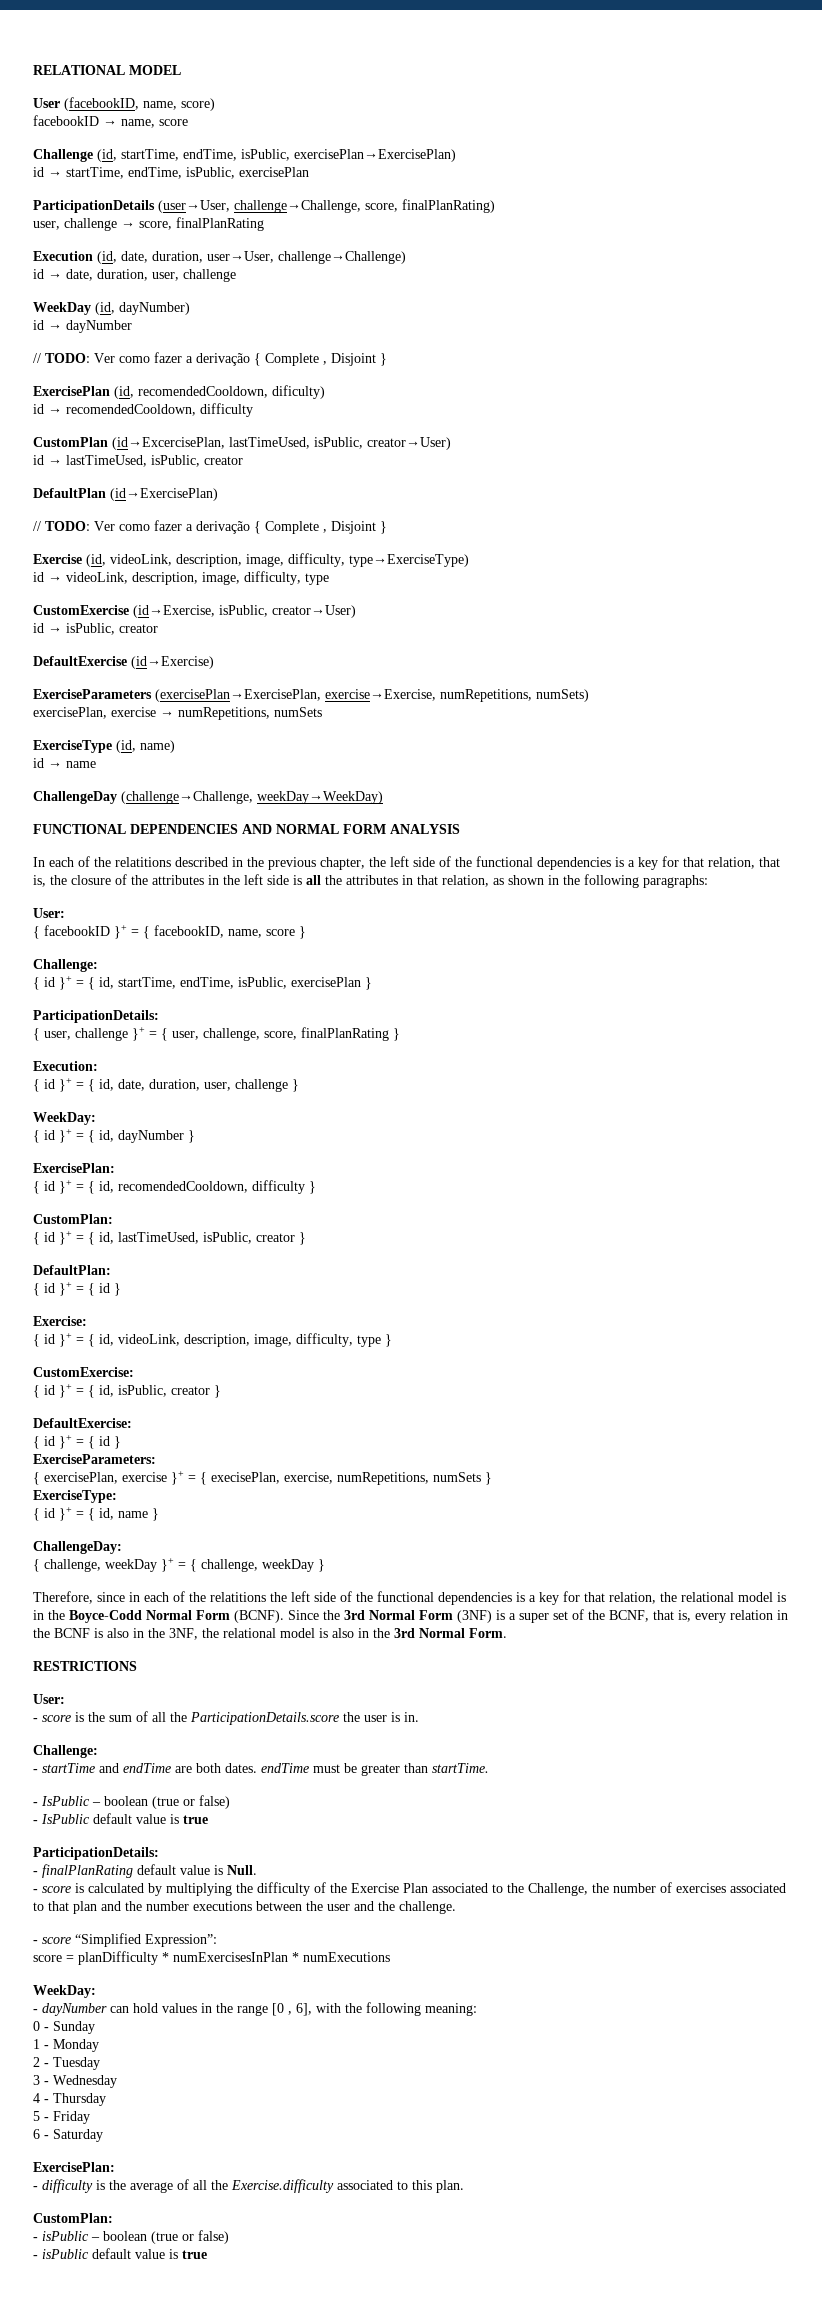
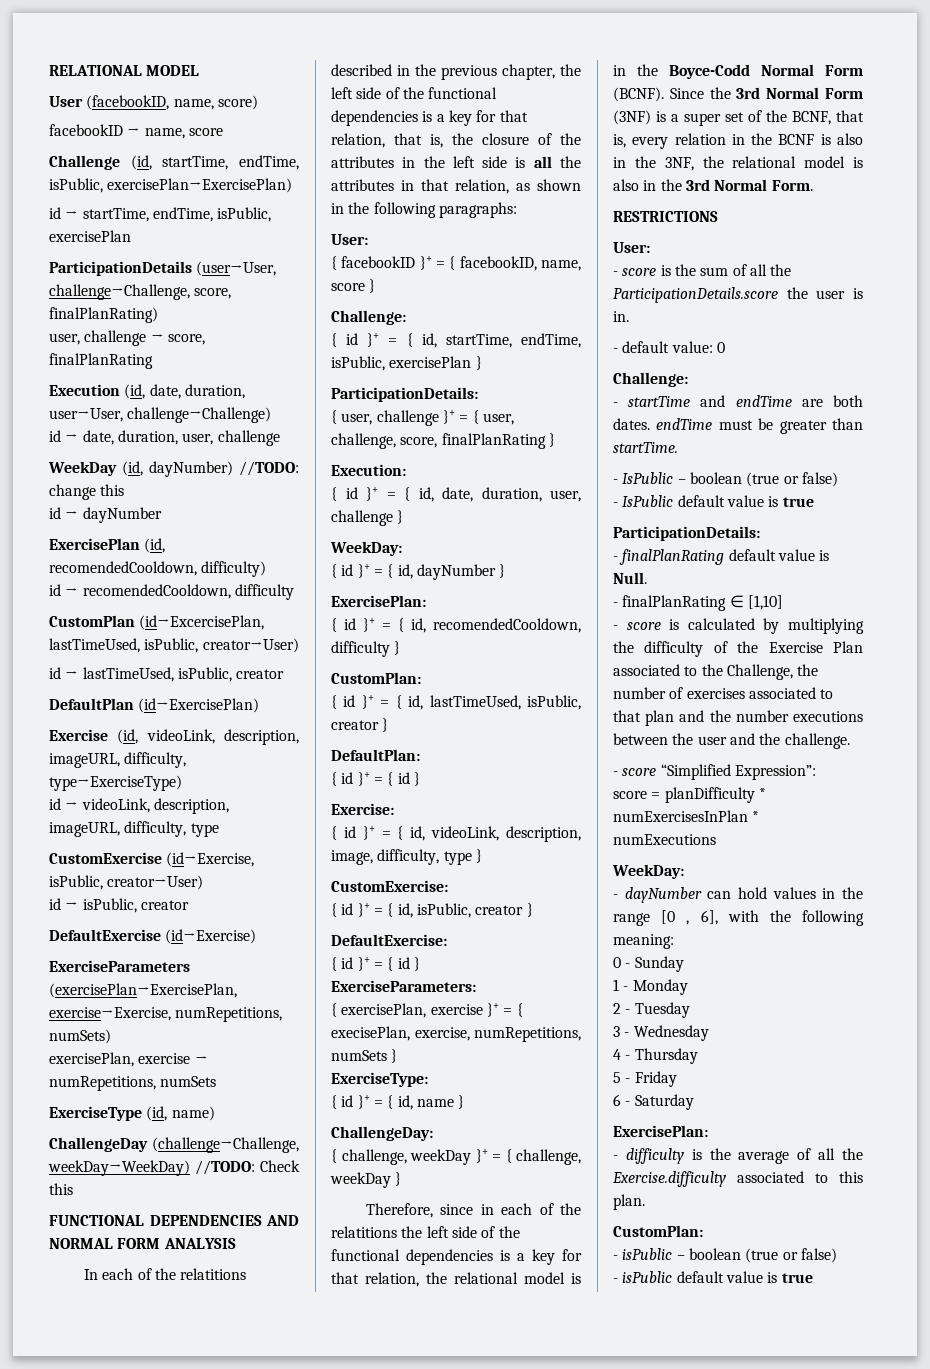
- WeekDay (id, dayNumber)
+ WeekDay (id, dayNumber) //TODO: change this
  id → dayNumber
- // TODO: Ver como fazer a derivação { Complete , Disjoint }
- ExercisePlan (id, recomendedCooldown, dificulty)
+ ExercisePlan (id, recomendedCooldown, difficulty)
  DefaultPlan (id→ExercisePlan)
- // TODO: Ver como fazer a derivação { Complete , Disjoint }
- Exercise (id, videoLink, description, image, difficulty, type→ExerciseType)
+ Exercise (id, videoLink, description, imageURL, difficulty, type→ExerciseType)
- id → videoLink, description, image, difficulty, type
+ id → videoLink, description, imageURL, difficulty, type
- id → name
- ChallengeDay (challenge→Challenge, weekDay→WeekDay)
+ ChallengeDay (challenge→Challenge, weekDay→WeekDay) //TODO: Check this
+ - default value: 0
+ - finalPlanRating ∈ [1,10]

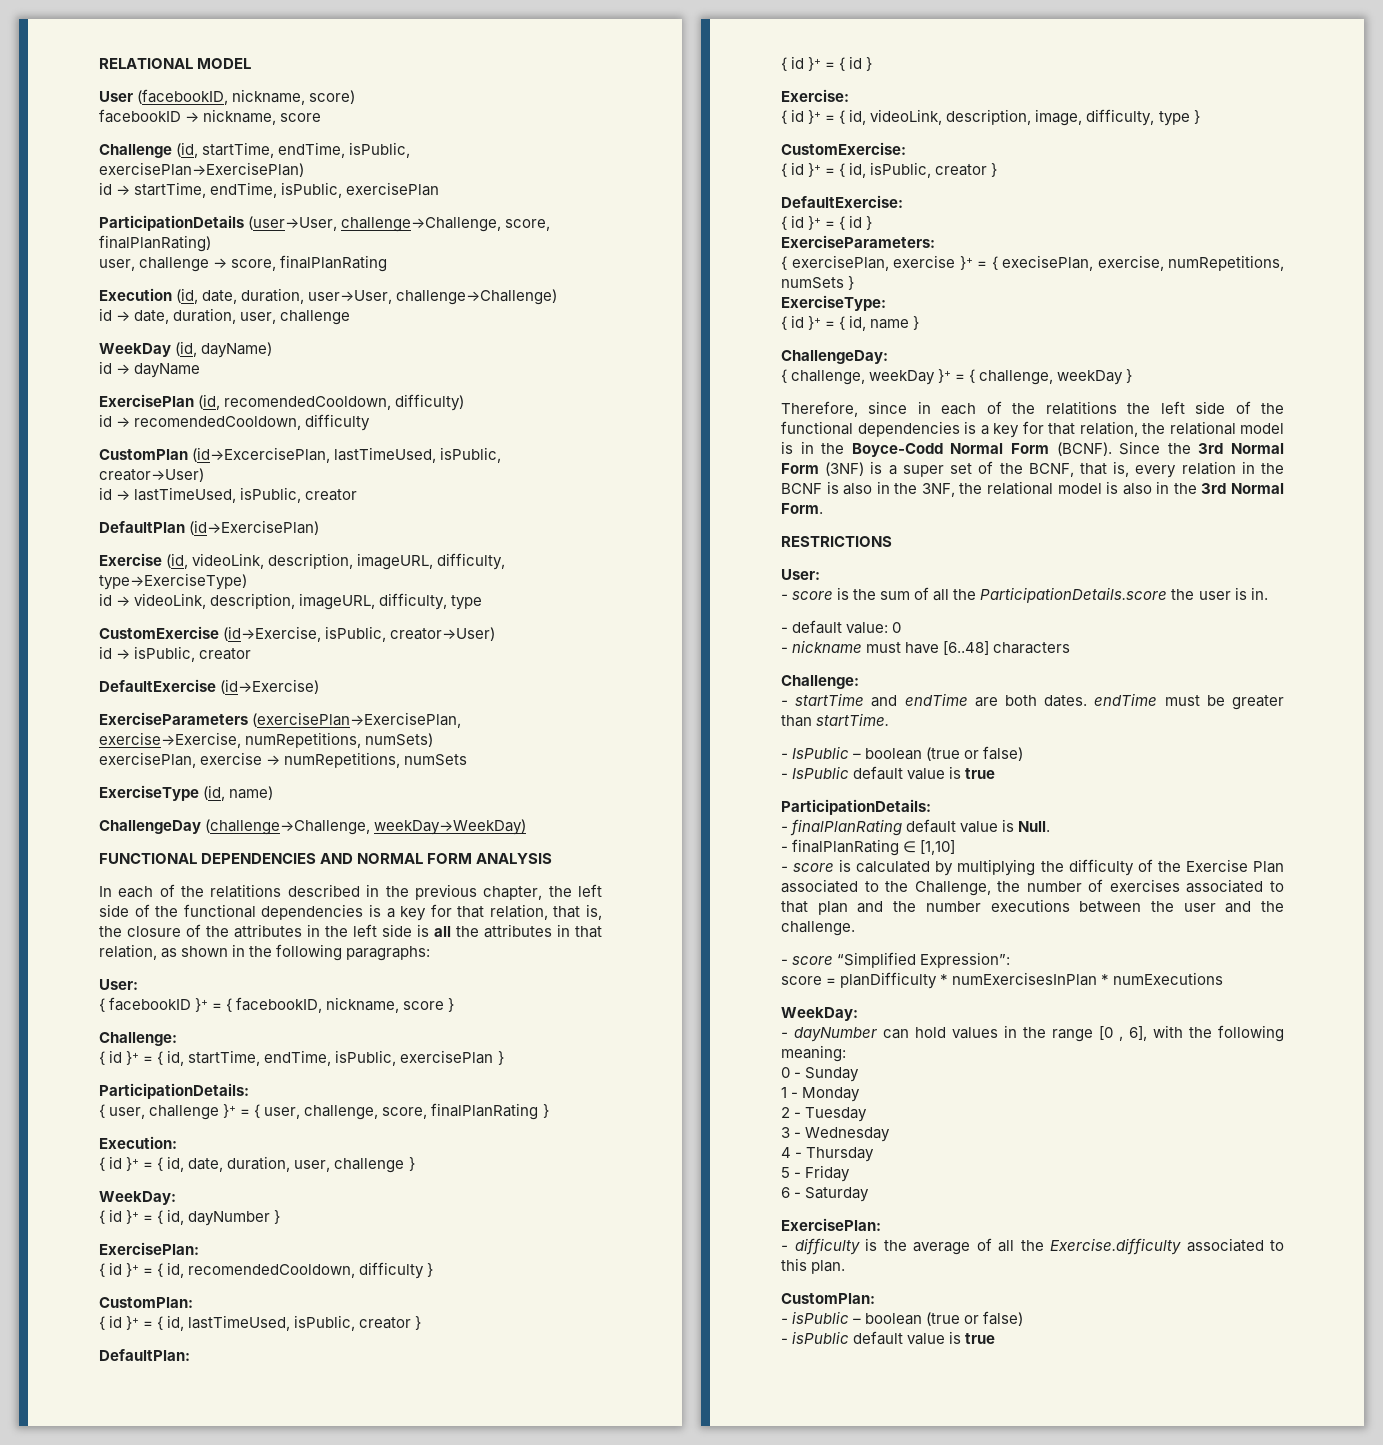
- User (facebookID, name, score)
+ User (facebookID, nickname, score)
- facebookID → name, score
+ facebookID → nickname, score
- WeekDay (id, dayNumber) //TODO: change this
- id → dayNumber
+ WeekDay (id, dayName)
+ id → dayName
- ChallengeDay (challenge→Challenge, weekDay→WeekDay) //TODO: Check this
+ ChallengeDay (challenge→Challenge, weekDay→WeekDay)
- { facebookID }+ = { facebookID, name, score }
+ { facebookID }+ = { facebookID, nickname, score }
+ - nickname must have [6..48] characters

